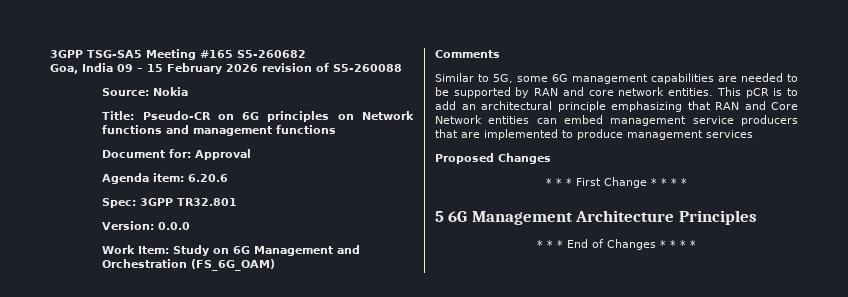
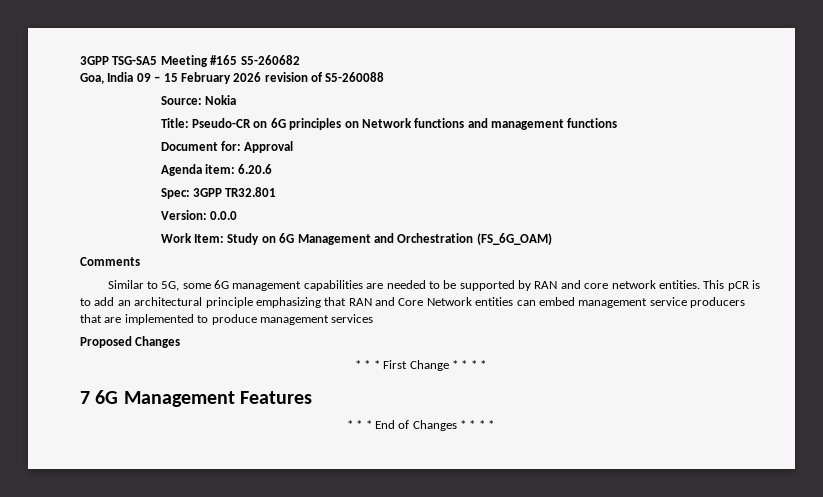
- 5 6G Management Architecture Principles
+ 7 6G Management Features

